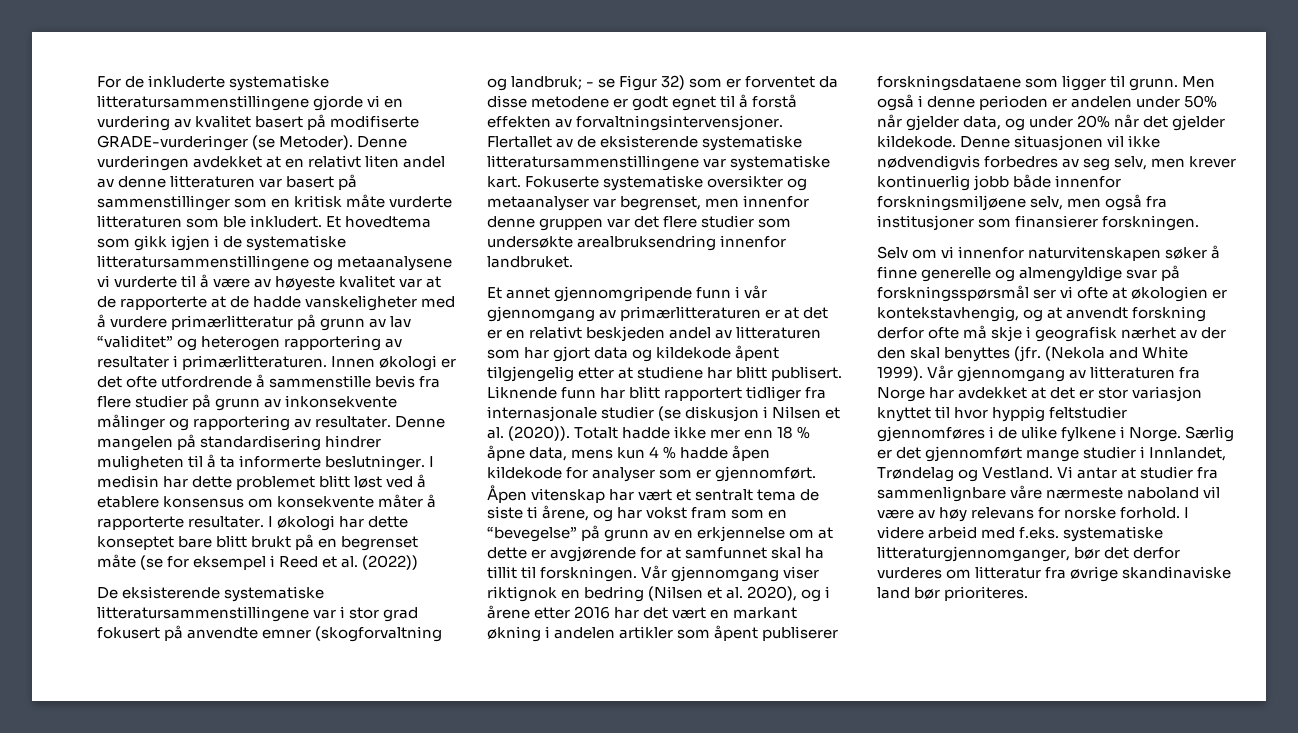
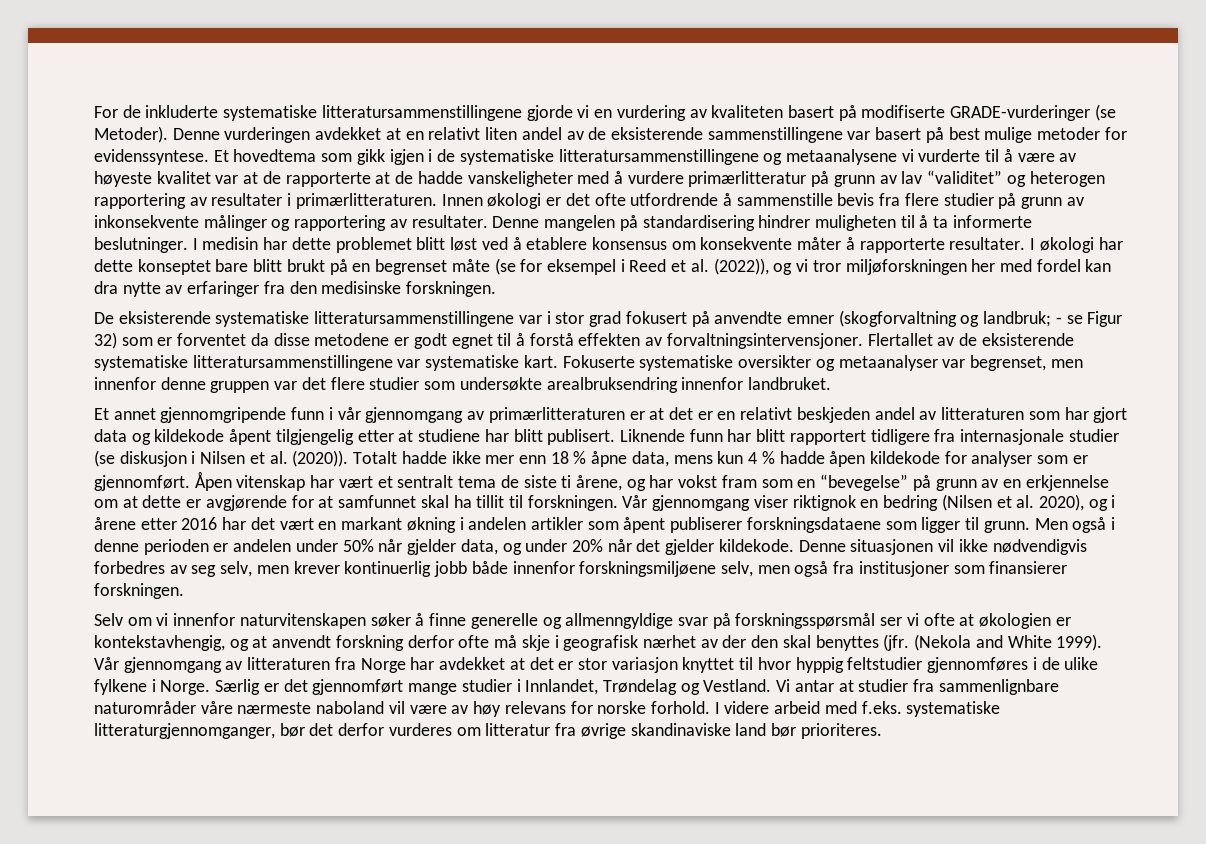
- For de inkluderte systematiske litteratursammenstillingene gjorde vi en vurdering av kvalitet basert på modifiserte GRADE-vurderinger (se Metoder).
+ For de inkluderte systematiske litteratursammenstillingene gjorde vi en vurdering av kvaliteten basert på modifiserte GRADE-vurderinger (se Metoder).
- Denne vurderingen avdekket at en relativt liten andel av denne litteraturen var basert på sammenstillinger som en kritisk måte vurderte litteraturen som ble inkludert.
+ Denne vurderingen avdekket at en relativt liten andel av de eksisterende sammenstillingene var basert på best mulige metoder for evidenssyntese.
- I økologi har dette konseptet bare blitt brukt på en begrenset måte (se for eksempel i Reed et al. (2022))
+ I økologi har dette konseptet bare blitt brukt på en begrenset måte (se for eksempel i Reed et al. (2022)), og vi tror miljøforskningen her med fordel kan dra nytte av erfaringer fra den medisinske forskningen.
- Liknende funn har blitt rapportert tidliger fra internasjonale studier (se diskusjon i Nilsen et al. (2020)).
+ Liknende funn har blitt rapportert tidligere fra internasjonale studier (se diskusjon i Nilsen et al. (2020)).
- Selv om vi innenfor naturvitenskapen søker å finne generelle og almengyldige svar på forskningsspørsmål ser vi ofte at økologien er kontekstavhengig, og at anvendt forskning derfor ofte må skje i geografisk nærhet av der den skal benyttes (jfr.
+ Selv om vi innenfor naturvitenskapen søker å finne generelle og allmenngyldige svar på forskningsspørsmål ser vi ofte at økologien er kontekstavhengig, og at anvendt forskning derfor ofte må skje i geografisk nærhet av der den skal benyttes (jfr.
- Vi antar at studier fra sammenlignbare våre nærmeste naboland vil være av høy relevans for norske forhold.
+ Vi antar at studier fra sammenlignbare naturområder våre nærmeste naboland vil være av høy relevans for norske forhold.

